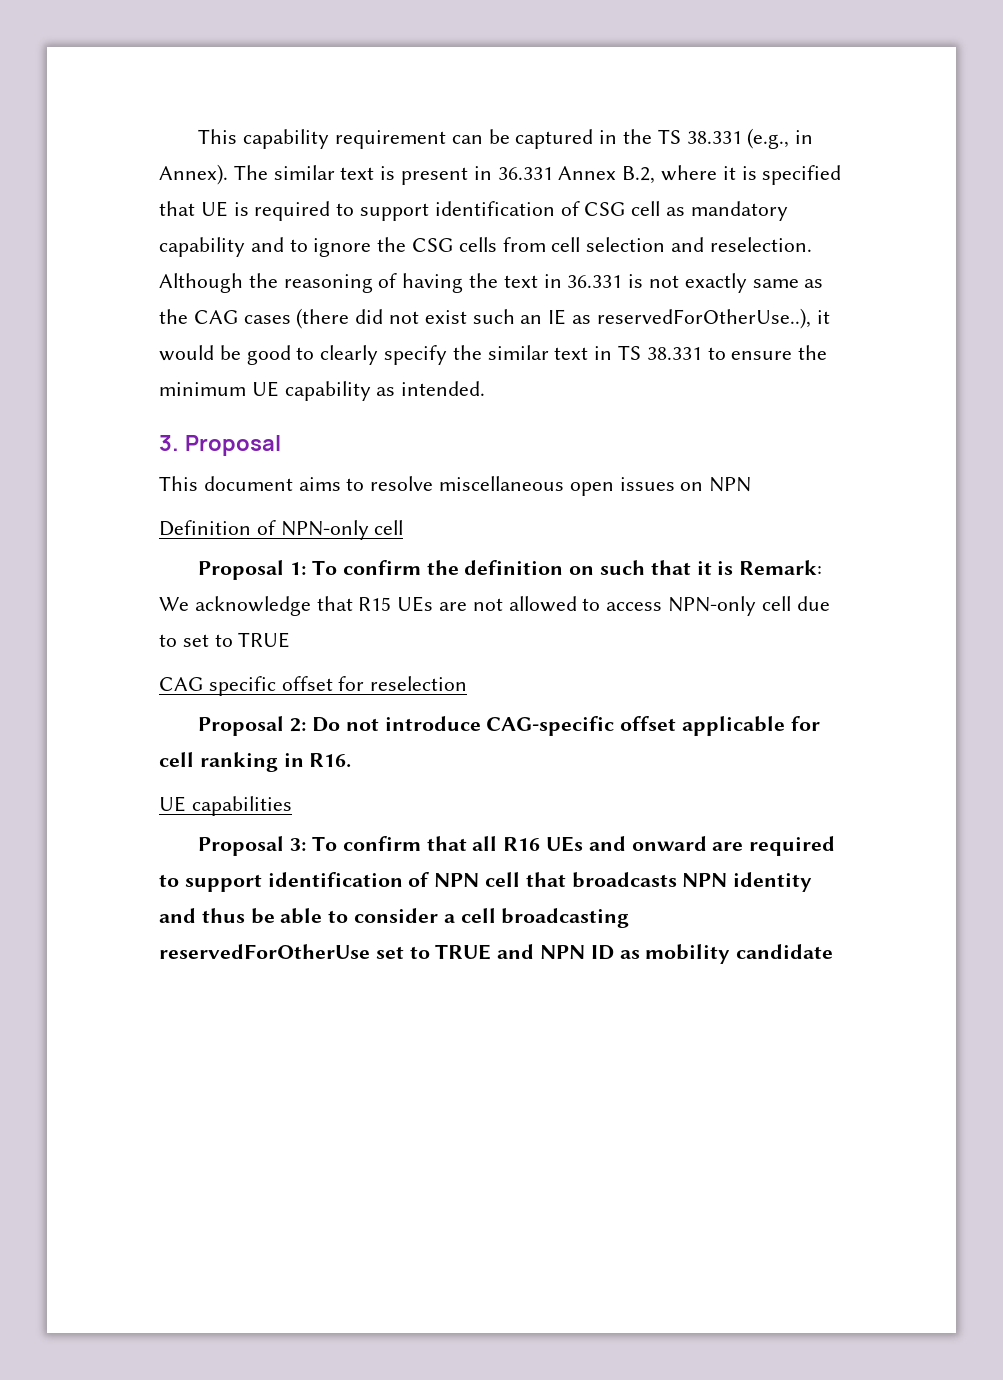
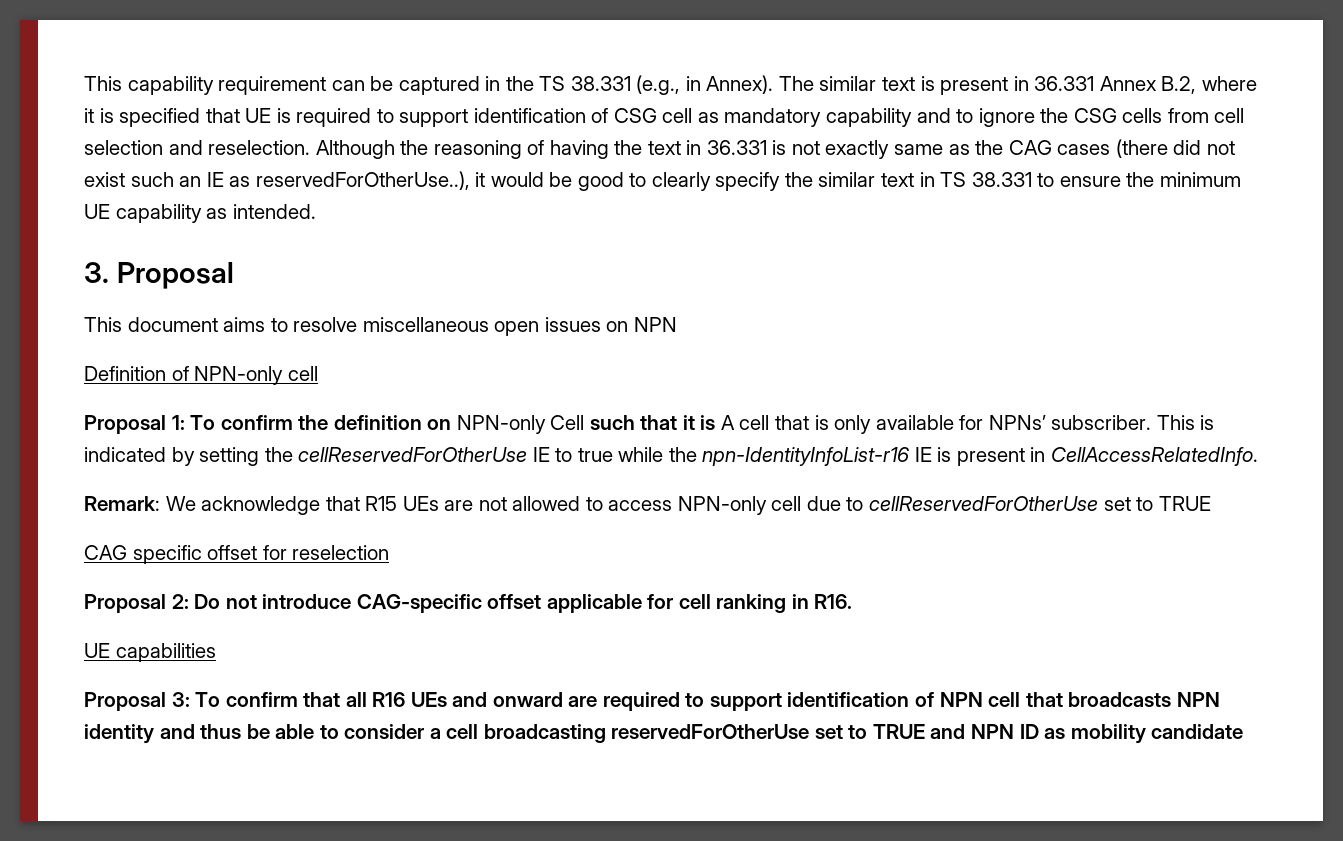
- Proposal 1: To confirm the definition on such that it is Remark: We acknowledge that R15 UEs are not allowed to access NPN-only cell due to set to TRUE
+ Proposal 1: To confirm the definition on NPN-only Cell such that it is A cell that is only available for NPNs’ subscriber. This is indicated by setting the cellReservedForOtherUse IE to true while the npn-IdentityInfoList-r16 IE is present in CellAccessRelatedInfo.
+ Remark: We acknowledge that R15 UEs are not allowed to access NPN-only cell due to cellReservedForOtherUse set to TRUE

